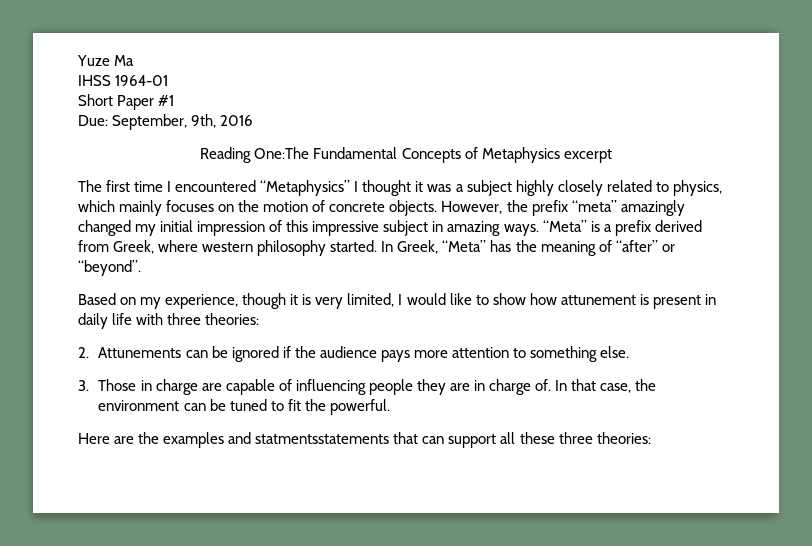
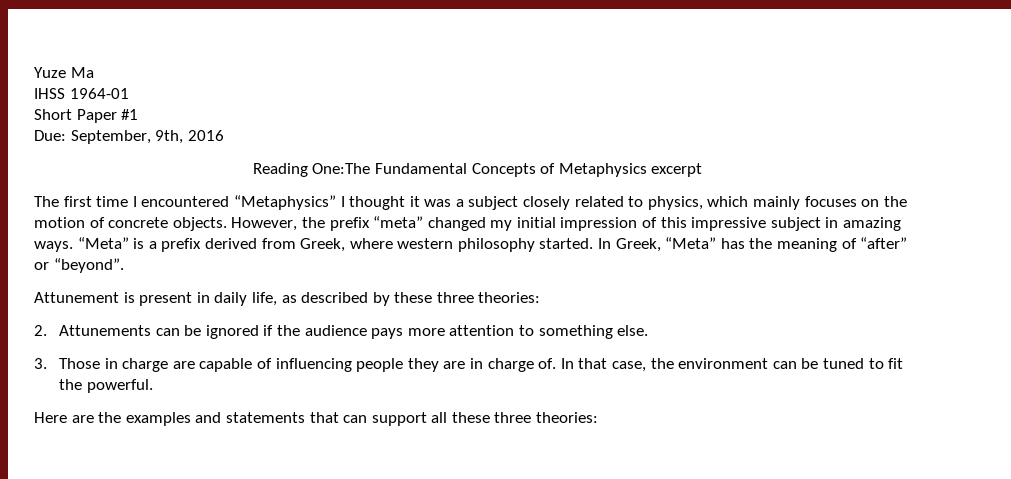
- The first time I encountered “Metaphysics” I thought it was a subject highly closely related to physics, which mainly focuses on the motion of concrete objects.
+ The first time I encountered “Metaphysics” I thought it was a subject closely related to physics, which mainly focuses on the motion of concrete objects.
- However, the prefix “meta” amazingly changed my initial impression of this impressive subject in amazing ways.
+ However, the prefix “meta” changed my initial impression of this impressive subject in amazing ways.
- Based on my experience, though it is very limited, I would like to show how attunement is present in daily life with three theories:
+ Attunement is present in daily life, as described by these three theories:
- Here are the examples and statmentsstatements that can support all these three theories:
+ Here are the examples and statements that can support all these three theories:

